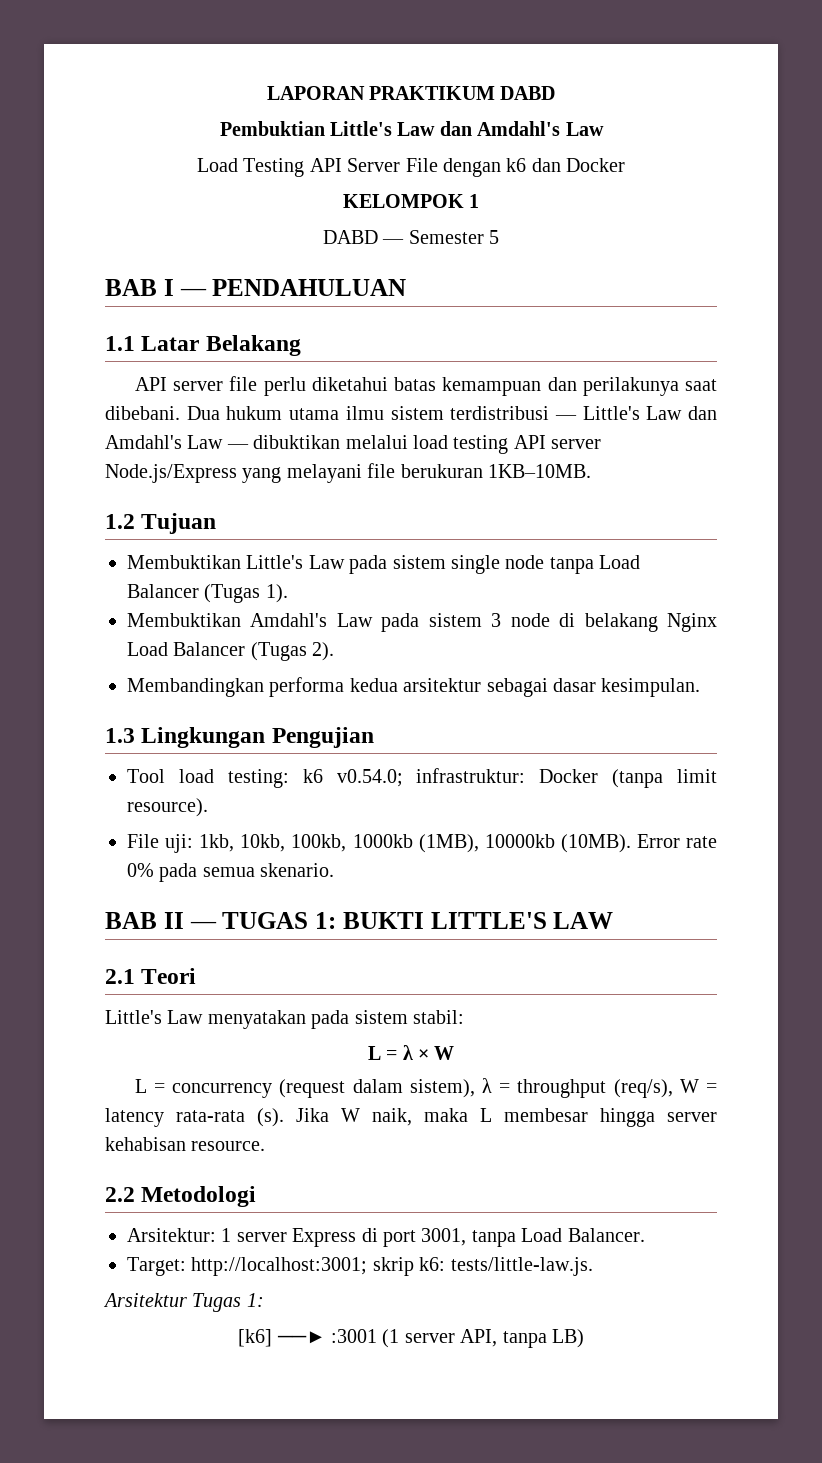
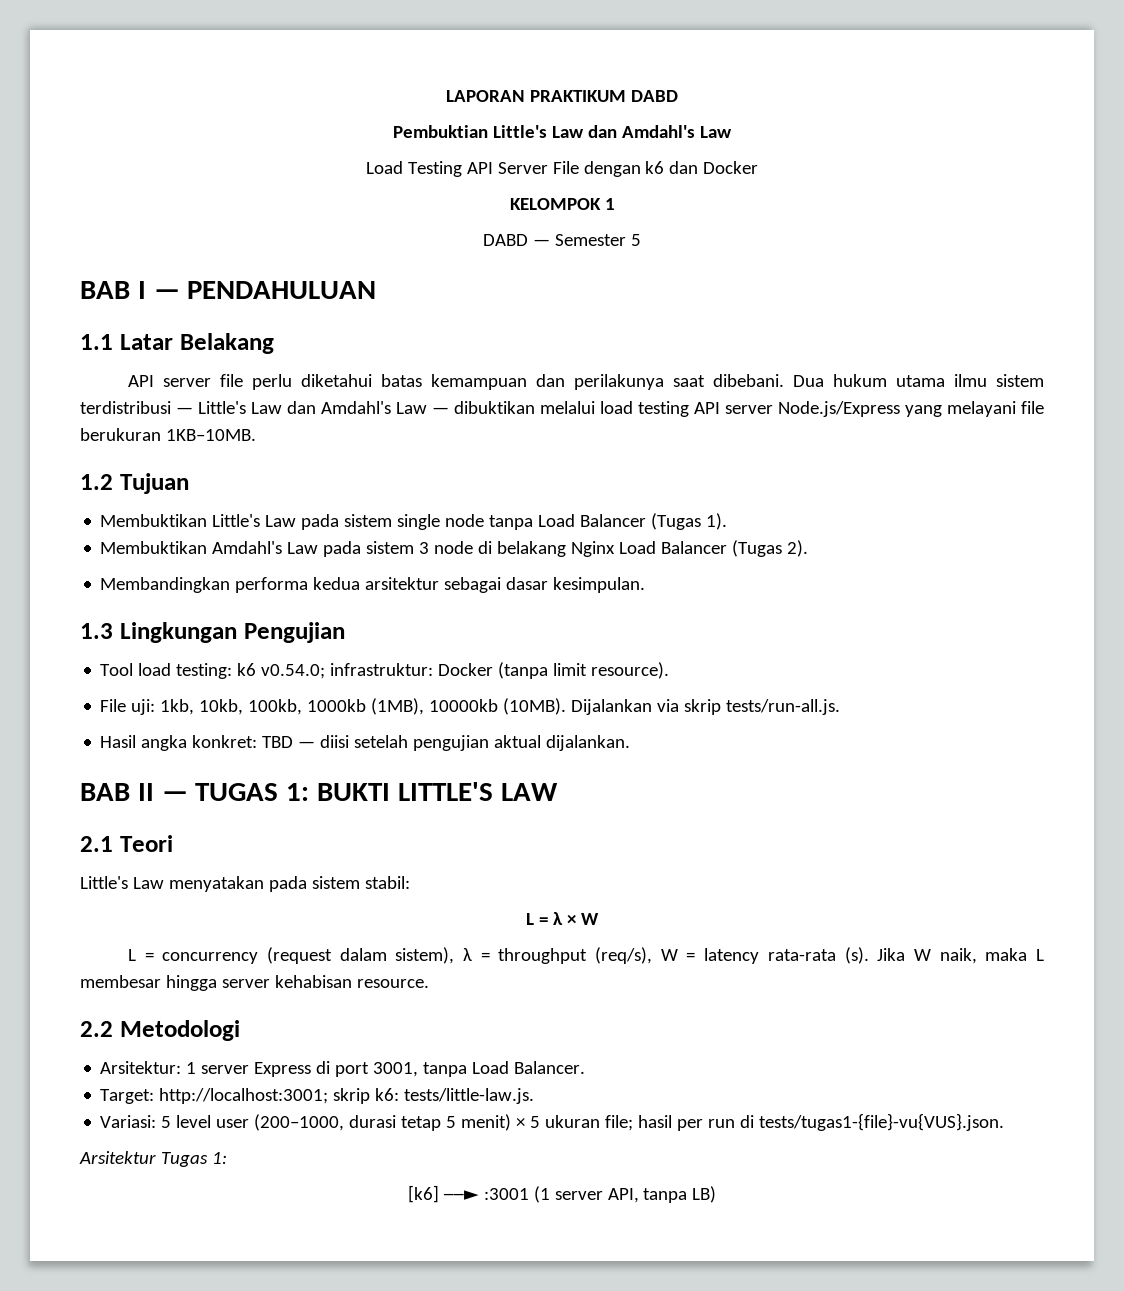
- Error rate 0% pada semua skenario.
+ Dijalankan via skrip tests/run-all.js.
+ Hasil angka konkret: TBD — diisi setelah pengujian aktual dijalankan.
+ Variasi: 5 level user (200–1000, durasi tetap 5 menit) × 5 ukuran file; hasil per run di tests/tugas1-{file}-vu{VUS}.json.

